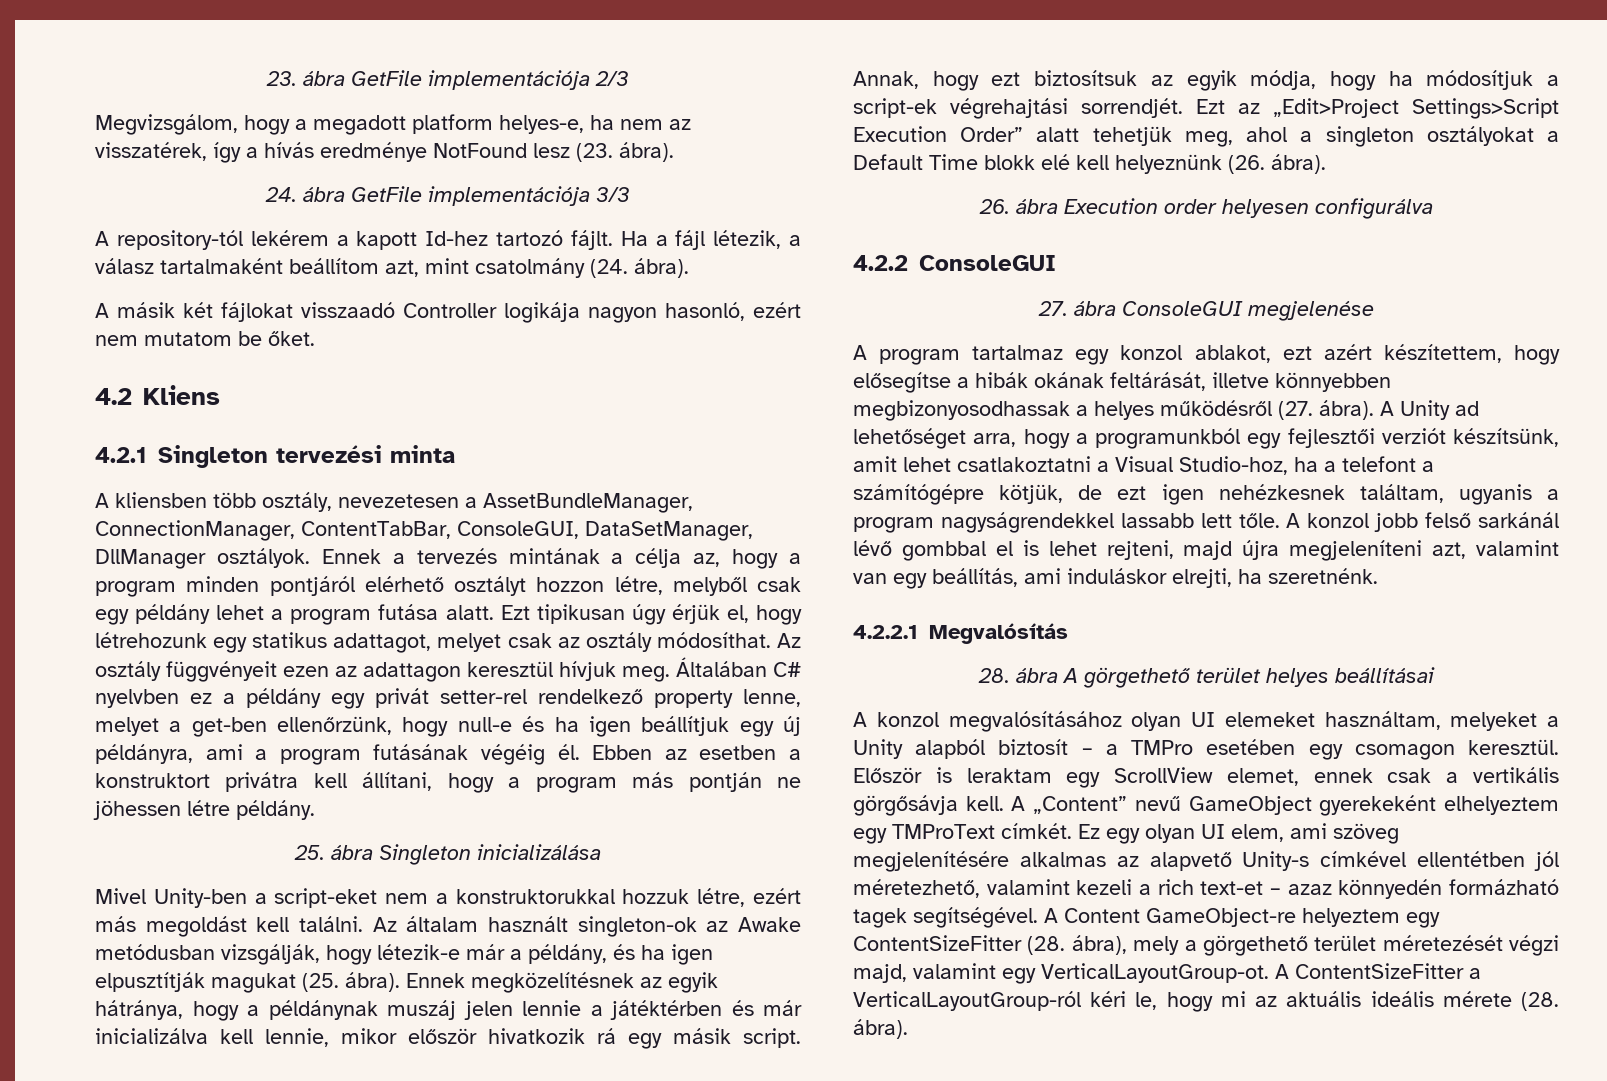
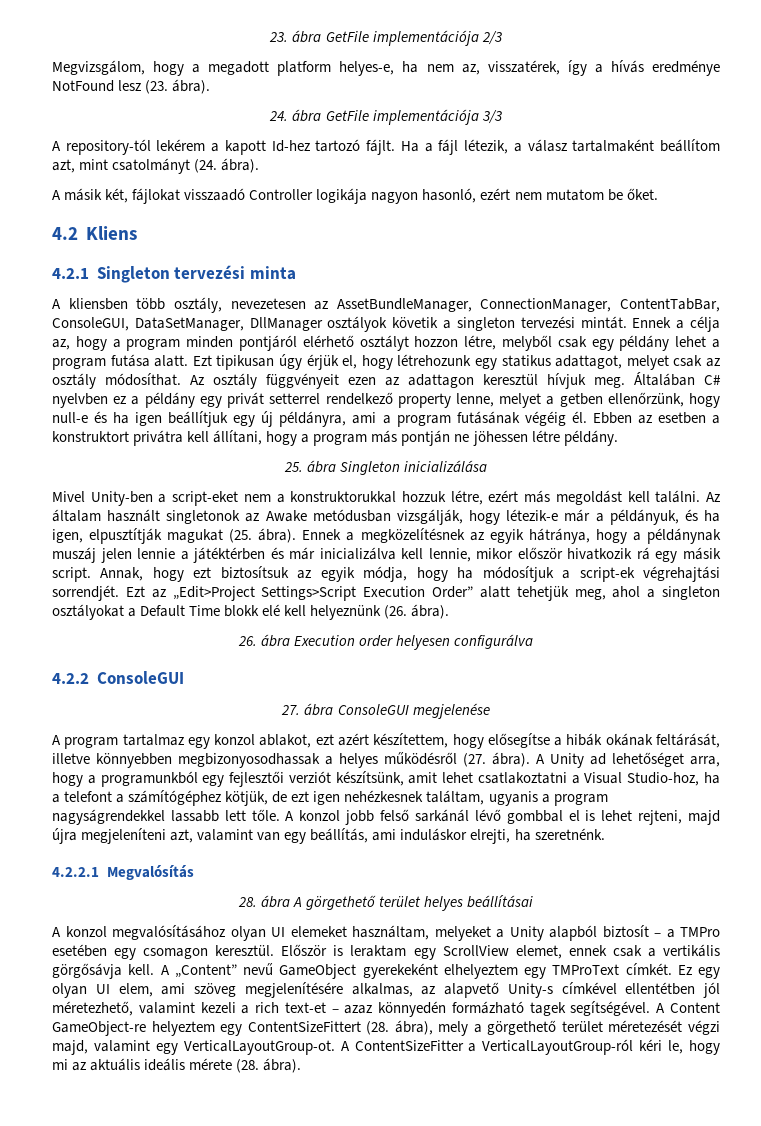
- Megvizsgálom, hogy a megadott platform helyes-e, ha nem az visszatérek, így a hívás eredménye NotFound lesz (23. ábra).
+ Megvizsgálom, hogy a megadott platform helyes-e, ha nem az, visszatérek, így a hívás eredménye NotFound lesz (23. ábra).
- Ha a fájl létezik, a válasz tartalmaként beállítom azt, mint csatolmány (24. ábra).
+ Ha a fájl létezik, a válasz tartalmaként beállítom azt, mint csatolmányt (24. ábra).
- A másik két fájlokat visszaadó Controller logikája nagyon hasonló, ezért nem mutatom be őket.
+ A másik két, fájlokat visszaadó Controller logikája nagyon hasonló, ezért nem mutatom be őket.
- A kliensben több osztály, nevezetesen a AssetBundleManager, ConnectionManager, ContentTabBar, ConsoleGUI, DataSetManager, DllManager osztályok. Ennek a tervezés mintának a célja az, hogy a program minden pontjáról elérhető osztályt hozzon létre, melyből csak egy példány lehet a program futása alatt.
+ A kliensben több osztály, nevezetesen az AssetBundleManager, ConnectionManager, ContentTabBar, ConsoleGUI, DataSetManager, DllManager osztályok követik a singleton tervezési mintát. Ennek a célja az, hogy a program minden pontjáról elérhető osztályt hozzon létre, melyből csak egy példány lehet a program futása alatt.
- Általában C# nyelvben ez a példány egy privát setter-rel rendelkező property lenne, melyet a get-ben ellenőrzünk, hogy null-e és ha igen beállítjuk egy új példányra, ami a program futásának végéig él.
+ Általában C# nyelvben ez a példány egy privát setterrel rendelkező property lenne, melyet a getben ellenőrzünk, hogy null-e és ha igen beállítjuk egy új példányra, ami a program futásának végéig él.
- Az általam használt singleton-ok az Awake metódusban vizsgálják, hogy létezik-e már a példány, és ha igen elpusztítják magukat (25. ábra).
+ Az általam használt singletonok az Awake metódusban vizsgálják, hogy létezik-e már a példányuk, és ha igen, elpusztítják magukat (25. ábra).
- Ennek megközelítésnek az egyik hátránya, hogy a példánynak muszáj jelen lennie a játéktérben és már inicializálva kell lennie, mikor először hivatkozik rá egy másik script.
+ Ennek a megközelítésnek az egyik hátránya, hogy a példánynak muszáj jelen lennie a játéktérben és már inicializálva kell lennie, mikor először hivatkozik rá egy másik script.
- A Unity ad lehetőséget arra, hogy a programunkból egy fejlesztői verziót készítsünk, amit lehet csatlakoztatni a Visual Studio-hoz, ha a telefont a számítógépre kötjük, de ezt igen nehézkesnek találtam, ugyanis a program nagyságrendekkel lassabb lett tőle.
+ A Unity ad lehetőséget arra, hogy a programunkból egy fejlesztői verziót készítsünk, amit lehet csatlakoztatni a Visual Studio-hoz, ha a telefont a számítógéphez kötjük, de ezt igen nehézkesnek találtam, ugyanis a program nagyságrendekkel lassabb lett tőle.
- Ez egy olyan UI elem, ami szöveg megjelenítésére alkalmas az alapvető Unity-s címkével ellentétben jól méretezhető, valamint kezeli a rich text-et – azaz könnyedén formázható tagek segítségével.
+ Ez egy olyan UI elem, ami szöveg megjelenítésére alkalmas, az alapvető Unity-s címkével ellentétben jól méretezhető, valamint kezeli a rich text-et – azaz könnyedén formázható tagek segítségével.
- A Content GameObject-re helyeztem egy ContentSizeFitter (28. ábra), mely a görgethető terület méretezését végzi majd, valamint egy VerticalLayoutGroup-ot.
+ A Content GameObject-re helyeztem egy ContentSizeFittert (28. ábra), mely a görgethető terület méretezését végzi majd, valamint egy VerticalLayoutGroup-ot.

